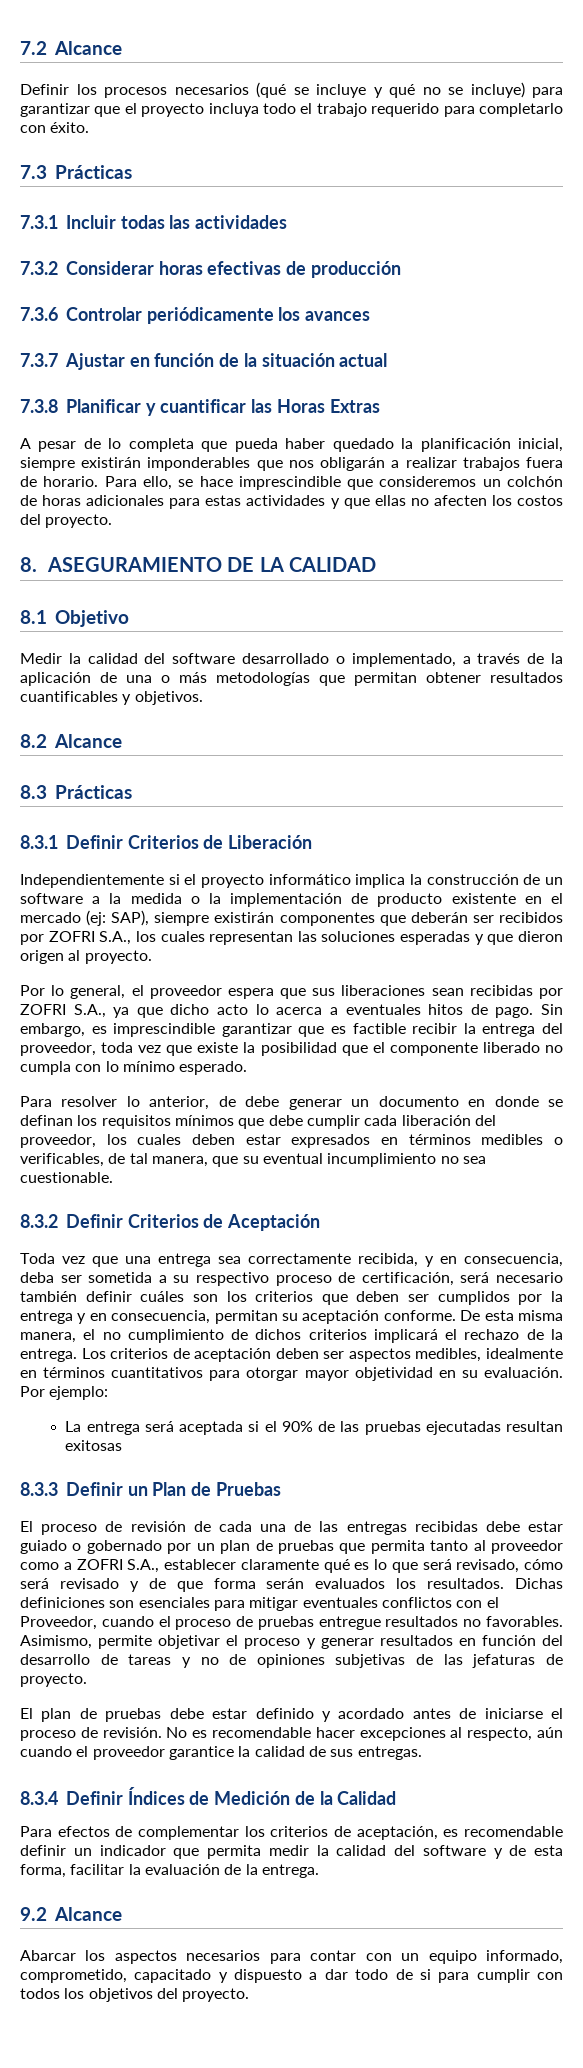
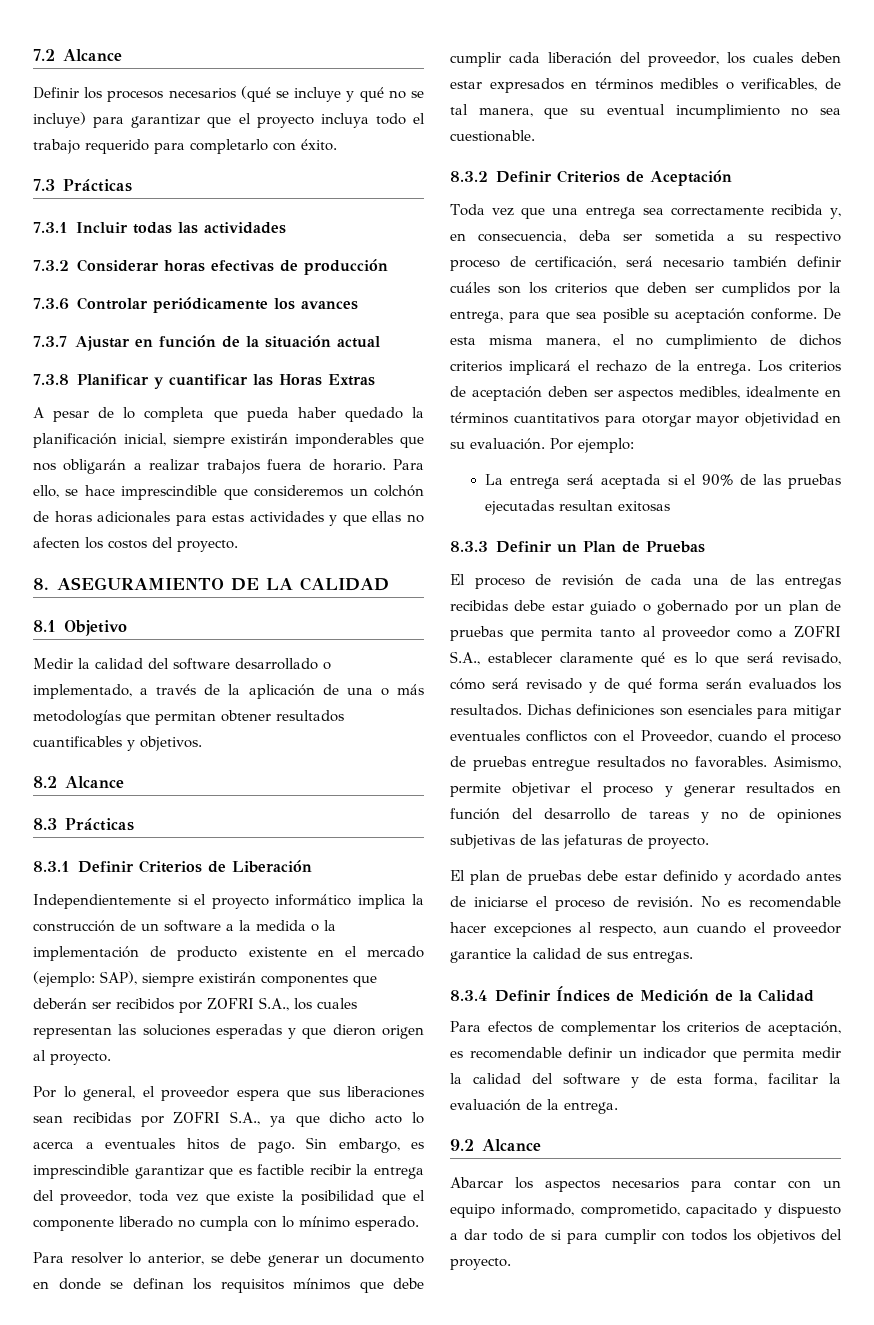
- Independientemente si el proyecto informático implica la construcción de un software a la medida o la implementación de producto existente en el mercado (ej: SAP), siempre existirán componentes que deberán ser recibidos por ZOFRI S.A., los cuales representan las soluciones esperadas y que dieron origen al proyecto.
+ Independientemente si el proyecto informático implica la construcción de un software a la medida o la implementación de producto existente en el mercado (ejemplo: SAP), siempre existirán componentes que deberán ser recibidos por ZOFRI S.A., los cuales representan las soluciones esperadas y que dieron origen al proyecto.
- Para resolver lo anterior, de debe generar un documento en donde se definan los requisitos mínimos que debe cumplir cada liberación del proveedor, los cuales deben estar expresados en términos medibles o verificables, de tal manera, que su eventual incumplimiento no sea cuestionable.
+ Para resolver lo anterior, se debe generar un documento en donde se definan los requisitos mínimos que debe cumplir cada liberación del proveedor, los cuales deben estar expresados en términos medibles o verificables, de tal manera, que su eventual incumplimiento no sea cuestionable.
- Toda vez que una entrega sea correctamente recibida, y en consecuencia, deba ser sometida a su respectivo proceso de certificación, será necesario también definir cuáles son los criterios que deben ser cumplidos por la entrega y en consecuencia, permitan su aceptación conforme.
+ Toda vez que una entrega sea correctamente recibida y, en consecuencia, deba ser sometida a su respectivo proceso de certificación, será necesario también definir cuáles son los criterios que deben ser cumplidos por la entrega, para que sea posible su aceptación conforme.
- El proceso de revisión de cada una de las entregas recibidas debe estar guiado o gobernado por un plan de pruebas que permita tanto al proveedor como a ZOFRI S.A., establecer claramente qué es lo que será revisado, cómo será revisado y de que forma serán evaluados los resultados.
+ El proceso de revisión de cada una de las entregas recibidas debe estar guiado o gobernado por un plan de pruebas que permita tanto al proveedor como a ZOFRI S.A., establecer claramente qué es lo que será revisado, cómo será revisado y de qué forma serán evaluados los resultados.
- No es recomendable hacer excepciones al respecto, aún cuando el proveedor garantice la calidad de sus entregas.
+ No es recomendable hacer excepciones al respecto, aun cuando el proveedor garantice la calidad de sus entregas.

